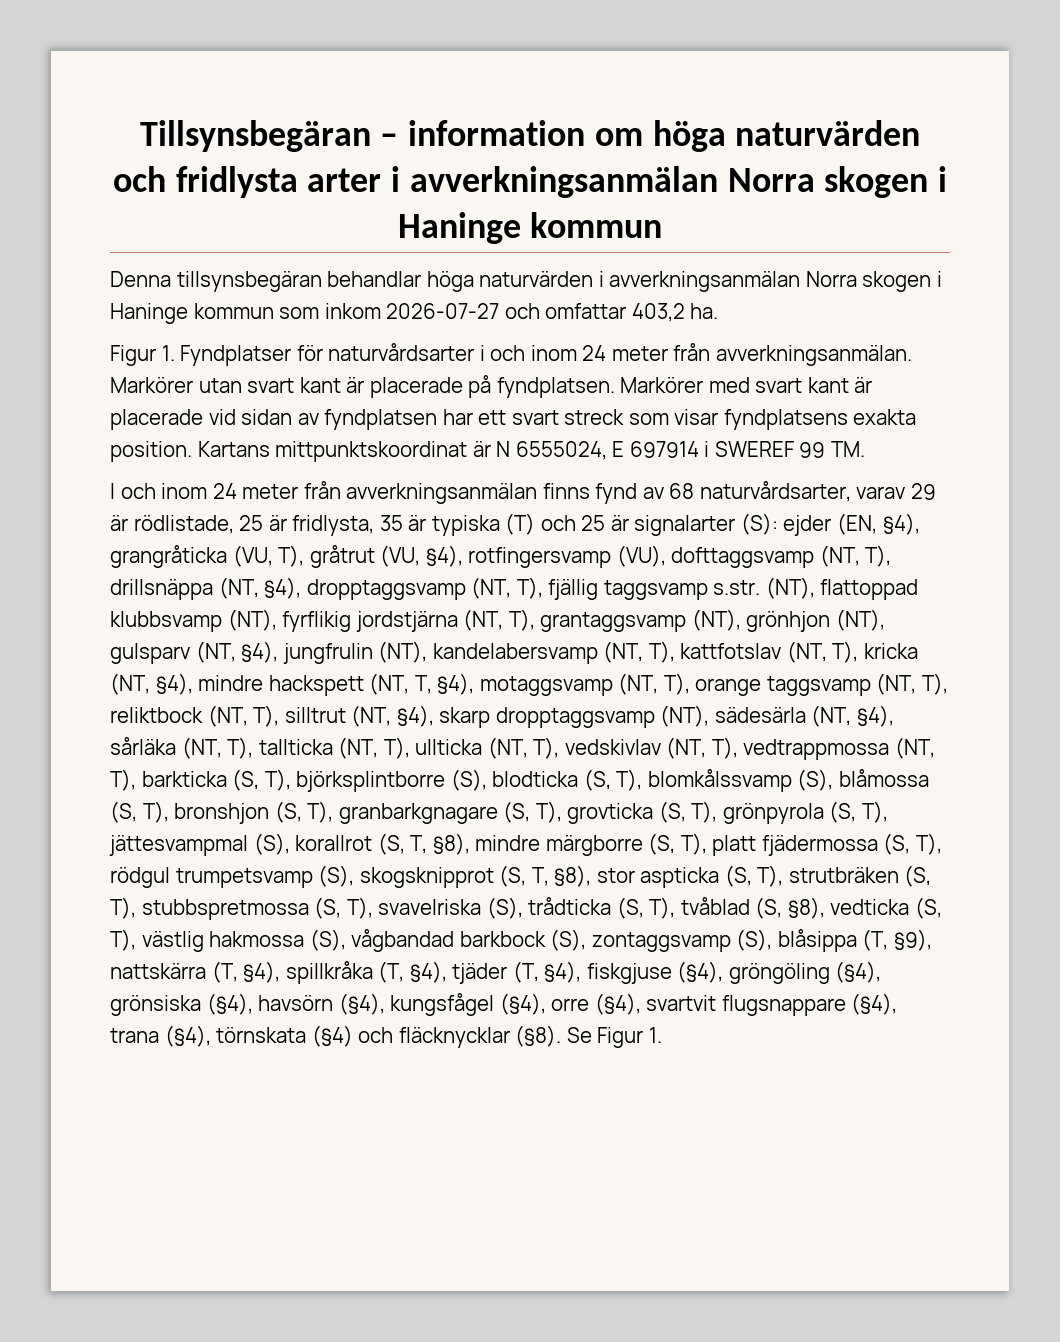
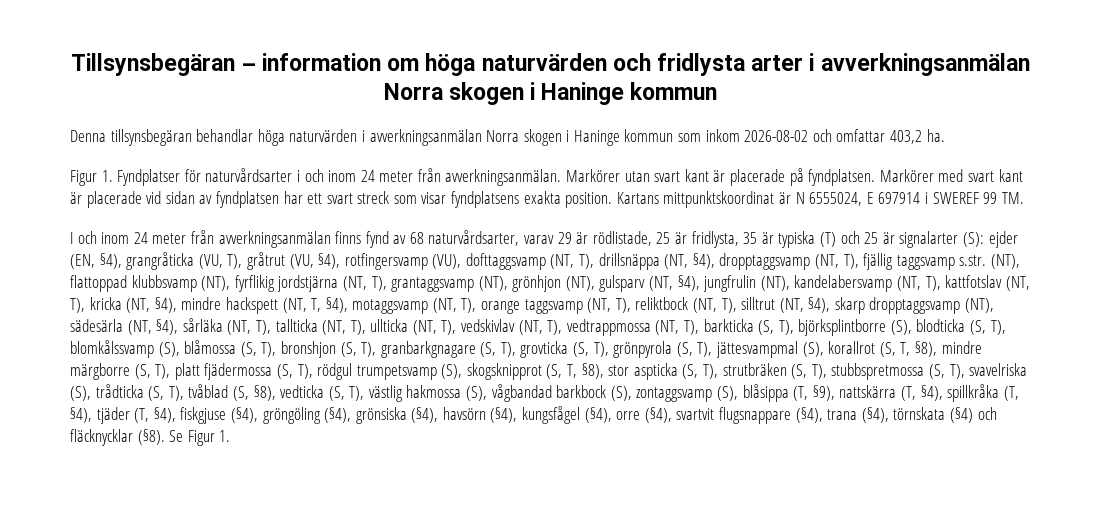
- Denna tillsynsbegäran behandlar höga naturvärden i avverkningsanmälan Norra skogen i Haninge kommun som inkom 2026-07-27 och omfattar 403,2 ha.
+ Denna tillsynsbegäran behandlar höga naturvärden i avverkningsanmälan Norra skogen i Haninge kommun som inkom 2026-08-02 och omfattar 403,2 ha.

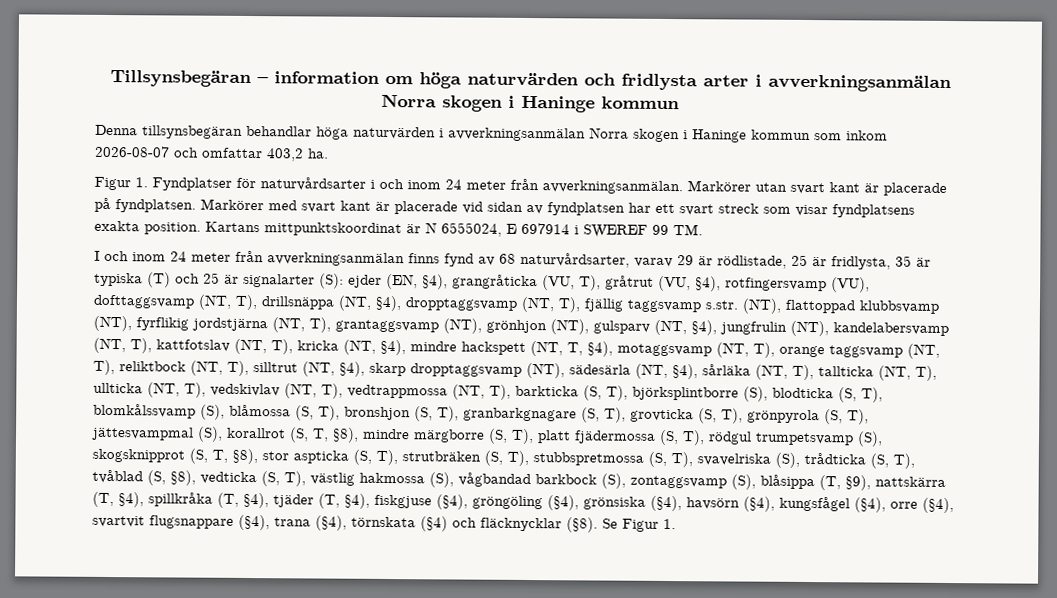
- Denna tillsynsbegäran behandlar höga naturvärden i avverkningsanmälan Norra skogen i Haninge kommun som inkom 2026-08-02 och omfattar 403,2 ha.
+ Denna tillsynsbegäran behandlar höga naturvärden i avverkningsanmälan Norra skogen i Haninge kommun som inkom 2026-08-07 och omfattar 403,2 ha.

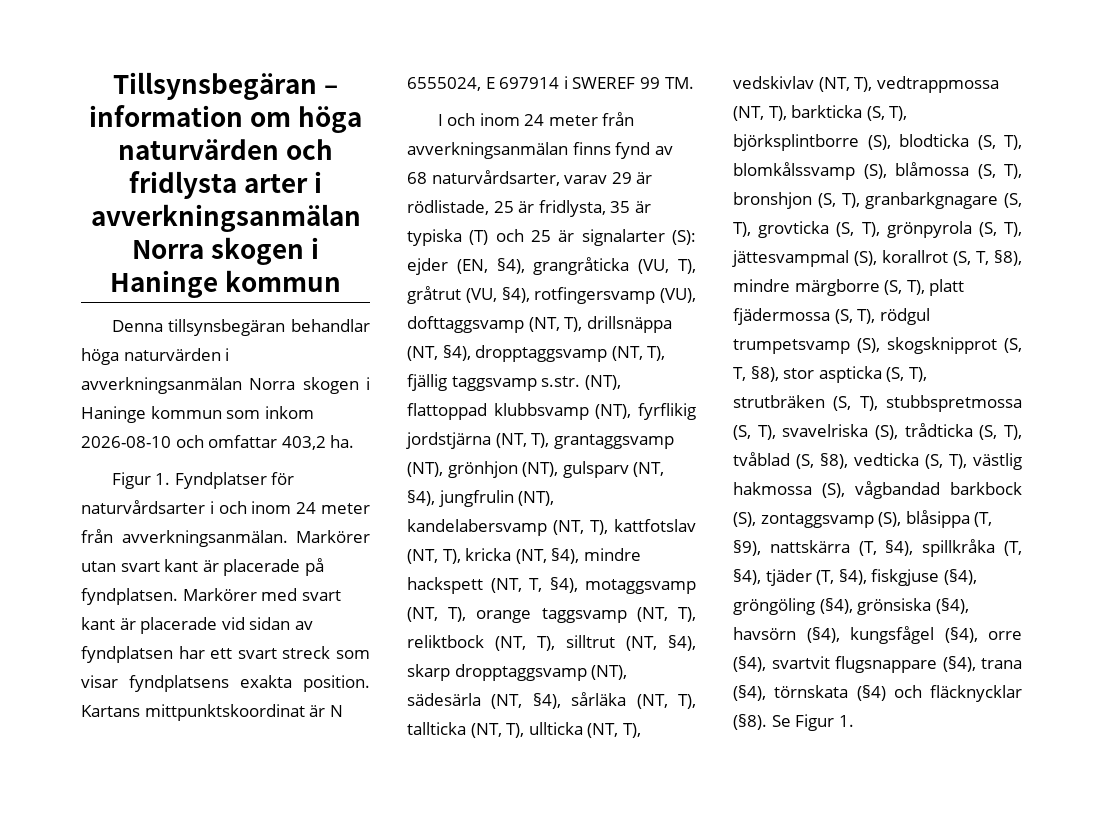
- Denna tillsynsbegäran behandlar höga naturvärden i avverkningsanmälan Norra skogen i Haninge kommun som inkom 2026-08-07 och omfattar 403,2 ha.
+ Denna tillsynsbegäran behandlar höga naturvärden i avverkningsanmälan Norra skogen i Haninge kommun som inkom 2026-08-10 och omfattar 403,2 ha.

